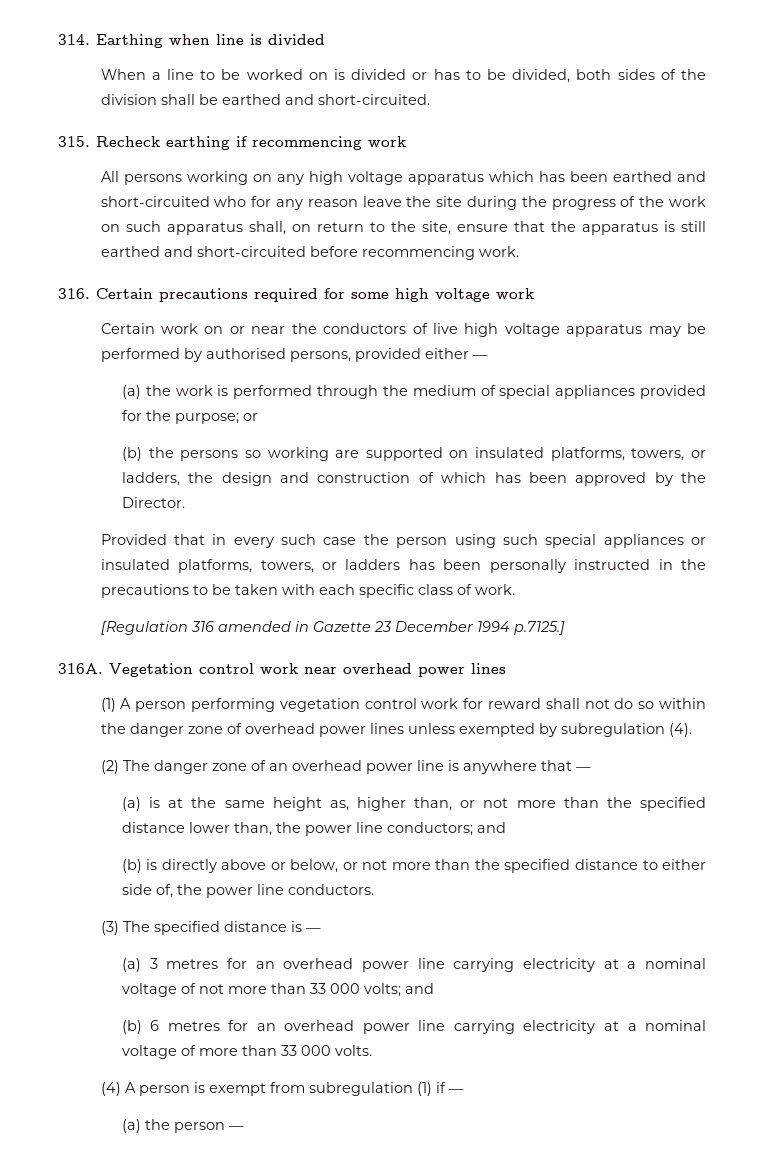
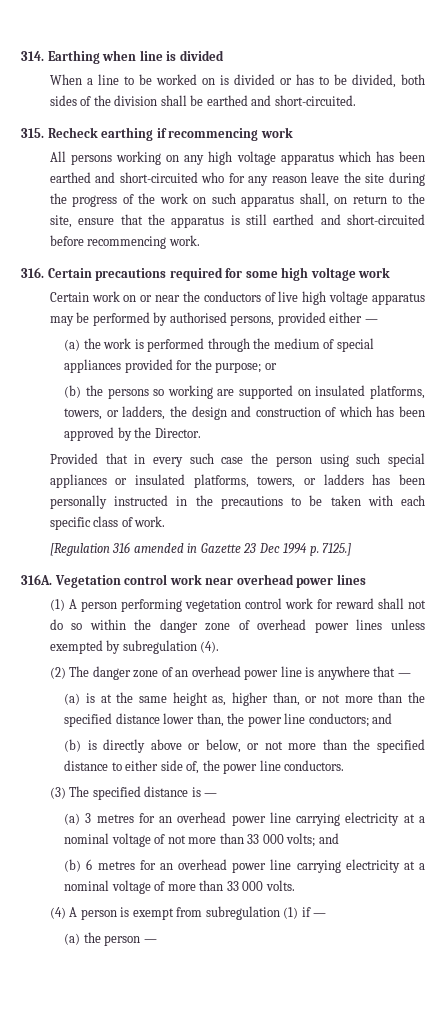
- [Regulation 316 amended in Gazette 23 December 1994 p.7125.]
+ [Regulation 316 amended in Gazette 23 Dec 1994 p. 7125.]

